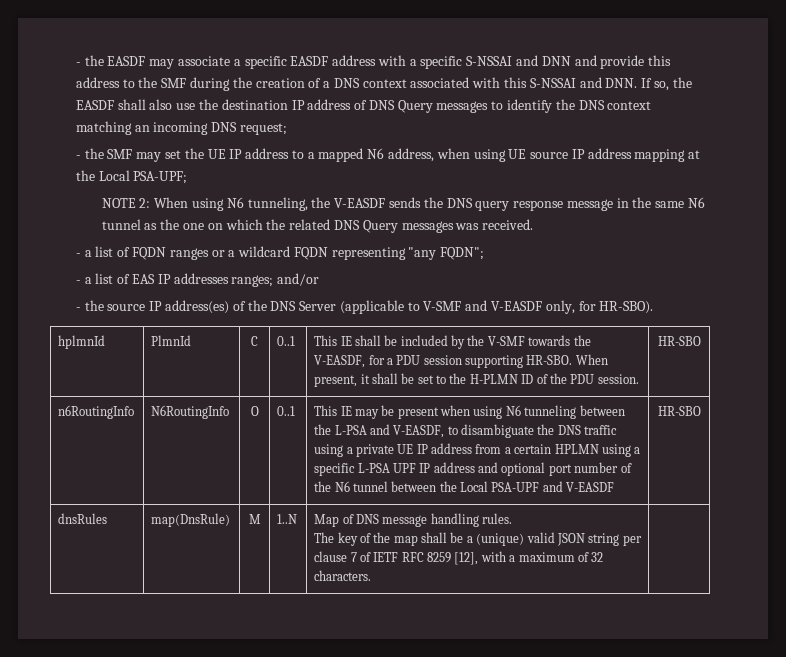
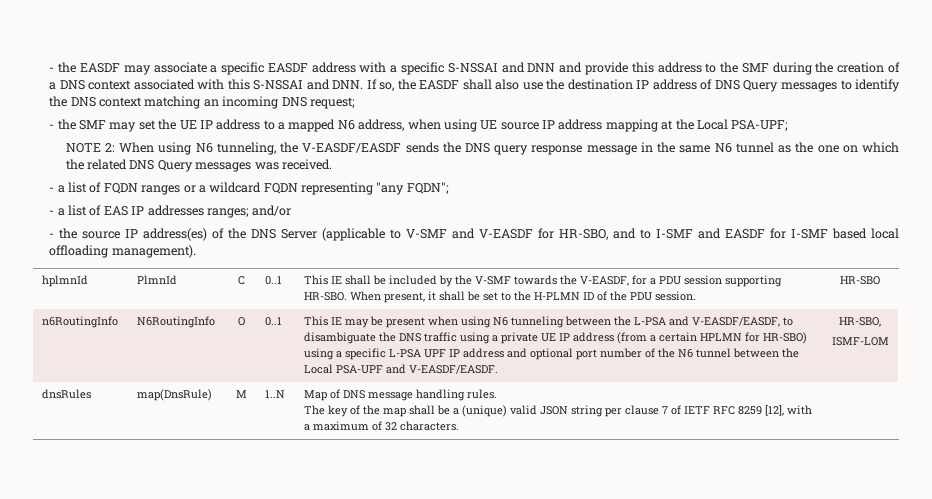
- NOTE 2: When using N6 tunneling, the V-EASDF sends the DNS query response message in the same N6 tunnel as the one on which the related DNS Query messages was received.
+ NOTE 2: When using N6 tunneling, the V-EASDF/EASDF sends the DNS query response message in the same N6 tunnel as the one on which the related DNS Query messages was received.
- - the source IP address(es) of the DNS Server (applicable to V-SMF and V-EASDF only, for HR-SBO).
+ - the source IP address(es) of the DNS Server (applicable to V-SMF and V-EASDF for HR-SBO, and to I-SMF and EASDF for I-SMF based local offloading management).
- This IE may be present when using N6 tunneling between the L-PSA and V-EASDF, to disambiguate the DNS traffic using a private UE IP address from a certain HPLMN using a specific L-PSA UPF IP address and optional port number of the N6 tunnel between the Local PSA-UPF and V-EASDF | HR-SBO
+ This IE may be present when using N6 tunneling between the L-PSA and V-EASDF/EASDF, to disambiguate the DNS traffic using a private UE IP address (from a certain HPLMN for HR-SBO) using a specific L-PSA UPF IP address and optional port number of the N6 tunnel between the Local PSA-UPF and V-EASDF/EASDF. | HR-SBO,
+ ISMF-LOM

